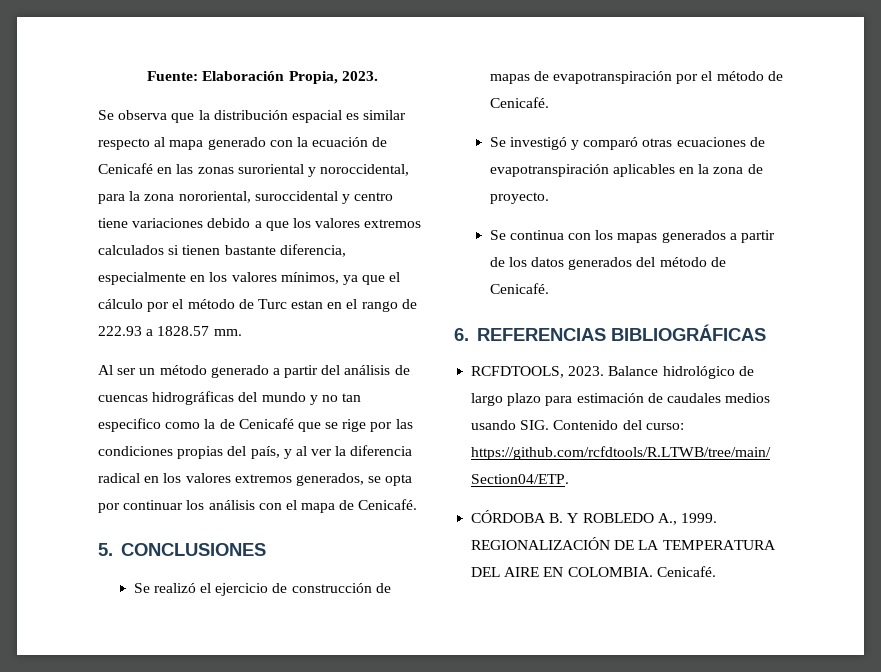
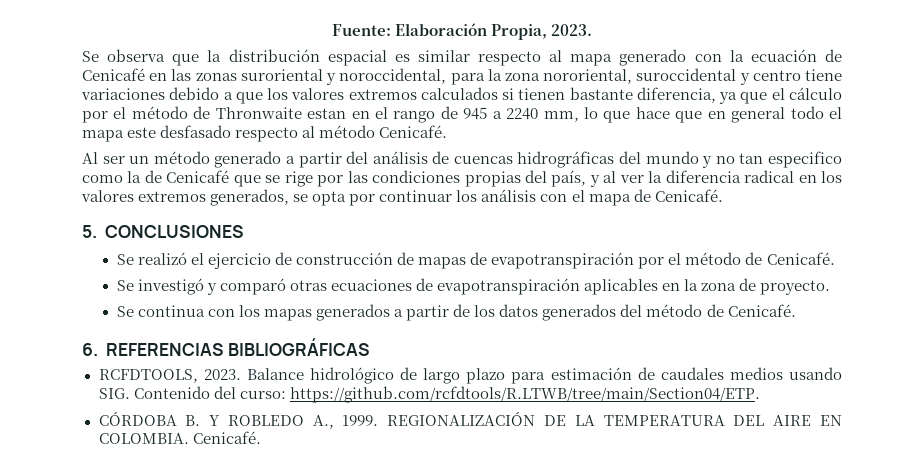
- Se observa que la distribución espacial es similar respecto al mapa generado con la ecuación de Cenicafé en las zonas suroriental y noroccidental, para la zona nororiental, suroccidental y centro tiene variaciones debido a que los valores extremos calculados si tienen bastante diferencia, especialmente en los valores mínimos, ya que el cálculo por el método de Turc estan en el rango de 222.93 a 1828.57 mm.
+ Se observa que la distribución espacial es similar respecto al mapa generado con la ecuación de Cenicafé en las zonas suroriental y noroccidental, para la zona nororiental, suroccidental y centro tiene variaciones debido a que los valores extremos calculados si tienen bastante diferencia, ya que el cálculo por el método de Thronwaite estan en el rango de 945 a 2240 mm, lo que hace que en general todo el mapa este desfasado respecto al método Cenicafé.

